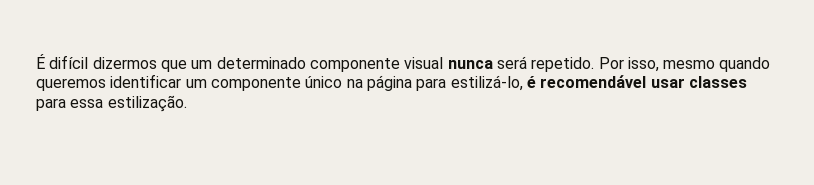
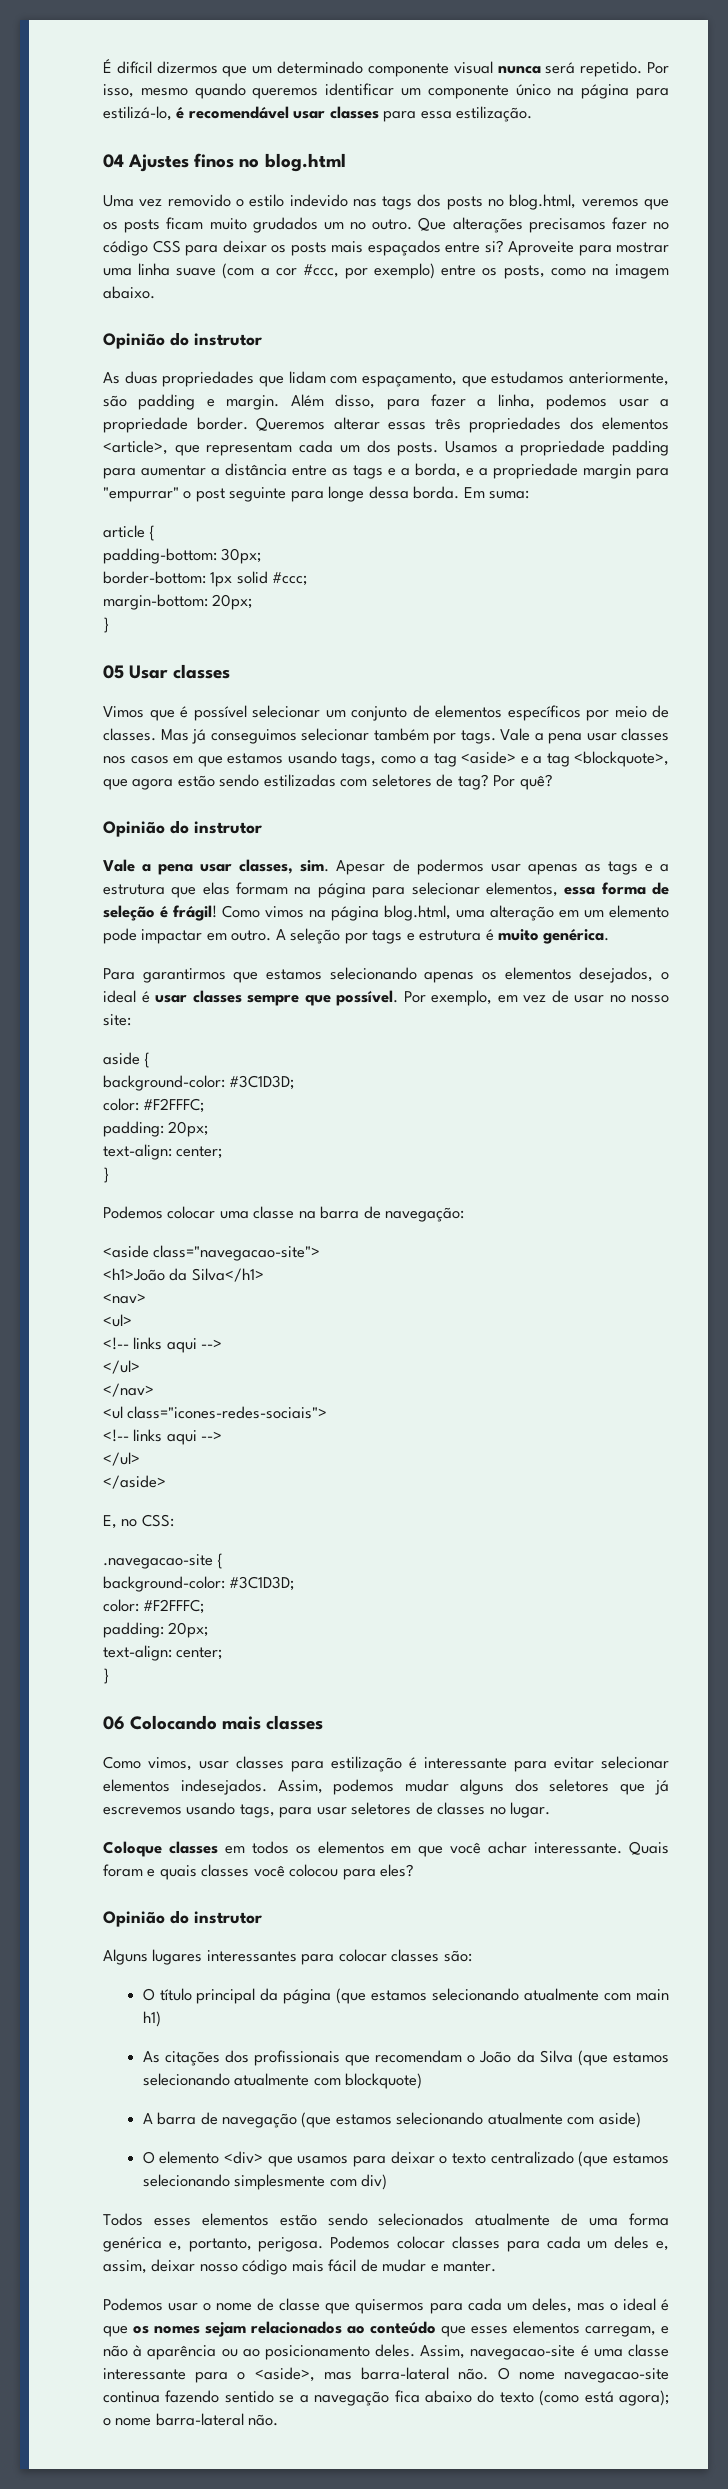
+ 04 Ajustes finos no blog.html
+ Uma vez removido o estilo indevido nas tags dos posts no blog.html, veremos que os posts ficam muito grudados um no outro. Que alterações precisamos fazer no código CSS para deixar os posts mais espaçados entre si? Aproveite para mostrar uma linha suave (com a cor #ccc, por exemplo) entre os posts, como na imagem abaixo.
+ Opinião do instrutor
+ As duas propriedades que lidam com espaçamento, que estudamos anteriormente, são padding e margin. Além disso, para fazer a linha, podemos usar a propriedade border. Queremos alterar essas três propriedades dos elementos <article>, que representam cada um dos posts. Usamos a propriedade padding para aumentar a distância entre as tags e a borda, e a propriedade margin para "empurrar" o post seguinte para longe dessa borda. Em suma:
+ article {
+ padding-bottom: 30px;
+ border-bottom: 1px solid #ccc;
+ margin-bottom: 20px;
+ }
+ 05 Usar classes
+ Vimos que é possível selecionar um conjunto de elementos específicos por meio de classes. Mas já conseguimos selecionar também por tags. Vale a pena usar classes nos casos em que estamos usando tags, como a tag <aside> e a tag <blockquote>, que agora estão sendo estilizadas com seletores de tag? Por quê?
+ Opinião do instrutor
+ Vale a pena usar classes, sim. Apesar de podermos usar apenas as tags e a estrutura que elas formam na página para selecionar elementos, essa forma de seleção é frágil! Como vimos na página blog.html, uma alteração em um elemento pode impactar em outro. A seleção por tags e estrutura é muito genérica.
+ Para garantirmos que estamos selecionando apenas os elementos desejados, o ideal é usar classes sempre que possível. Por exemplo, em vez de usar no nosso site:
+ aside {
+ background-color: #3C1D3D;
+ color: #F2FFFC;
+ padding: 20px;
+ text-align: center;
+ }
+ Podemos colocar uma classe na barra de navegação:
+ <aside class="navegacao-site">
+ <h1>João da Silva</h1>
+ <nav>
+ <ul>
+ <!-- links aqui -->
+ </ul>
+ </nav>
+ <ul class="icones-redes-sociais">
+ <!-- links aqui -->
+ </ul>
+ </aside>
+ E, no CSS:
+ .navegacao-site {
+ background-color: #3C1D3D;
+ color: #F2FFFC;
+ padding: 20px;
+ text-align: center;
+ }
+ 06 Colocando mais classes
+ Como vimos, usar classes para estilização é interessante para evitar selecionar elementos indesejados. Assim, podemos mudar alguns dos seletores que já escrevemos usando tags, para usar seletores de classes no lugar.
+ Coloque classes em todos os elementos em que você achar interessante. Quais foram e quais classes você colocou para eles?
+ Opinião do instrutor
+ Alguns lugares interessantes para colocar classes são:
+ O título principal da página (que estamos selecionando atualmente com main h1)
+ As citações dos profissionais que recomendam o João da Silva (que estamos selecionando atualmente com blockquote)
+ A barra de navegação (que estamos selecionando atualmente com aside)
+ O elemento <div> que usamos para deixar o texto centralizado (que estamos selecionando simplesmente com div)
+ Todos esses elementos estão sendo selecionados atualmente de uma forma genérica e, portanto, perigosa. Podemos colocar classes para cada um deles e, assim, deixar nosso código mais fácil de mudar e manter.
+ Podemos usar o nome de classe que quisermos para cada um deles, mas o ideal é que os nomes sejam relacionados ao conteúdo que esses elementos carregam, e não à aparência ou ao posicionamento deles. Assim, navegacao-site é uma classe interessante para o <aside>, mas barra-lateral não. O nome navegacao-site continua fazendo sentido se a navegação fica abaixo do texto (como está agora); o nome barra-lateral não.

